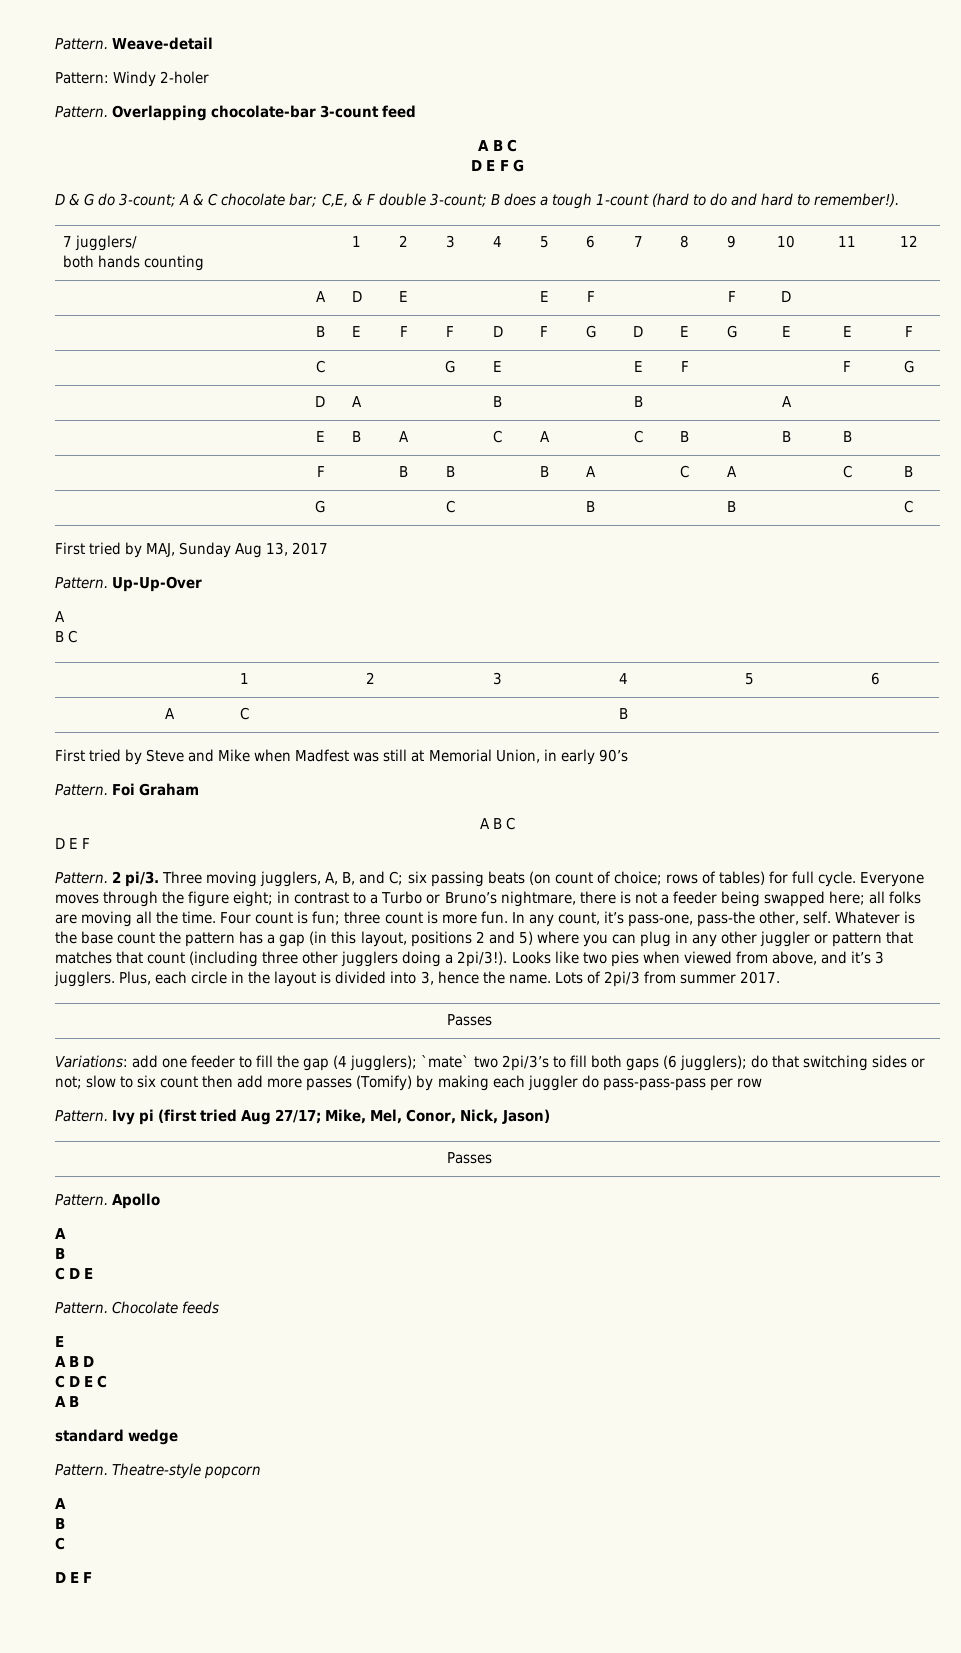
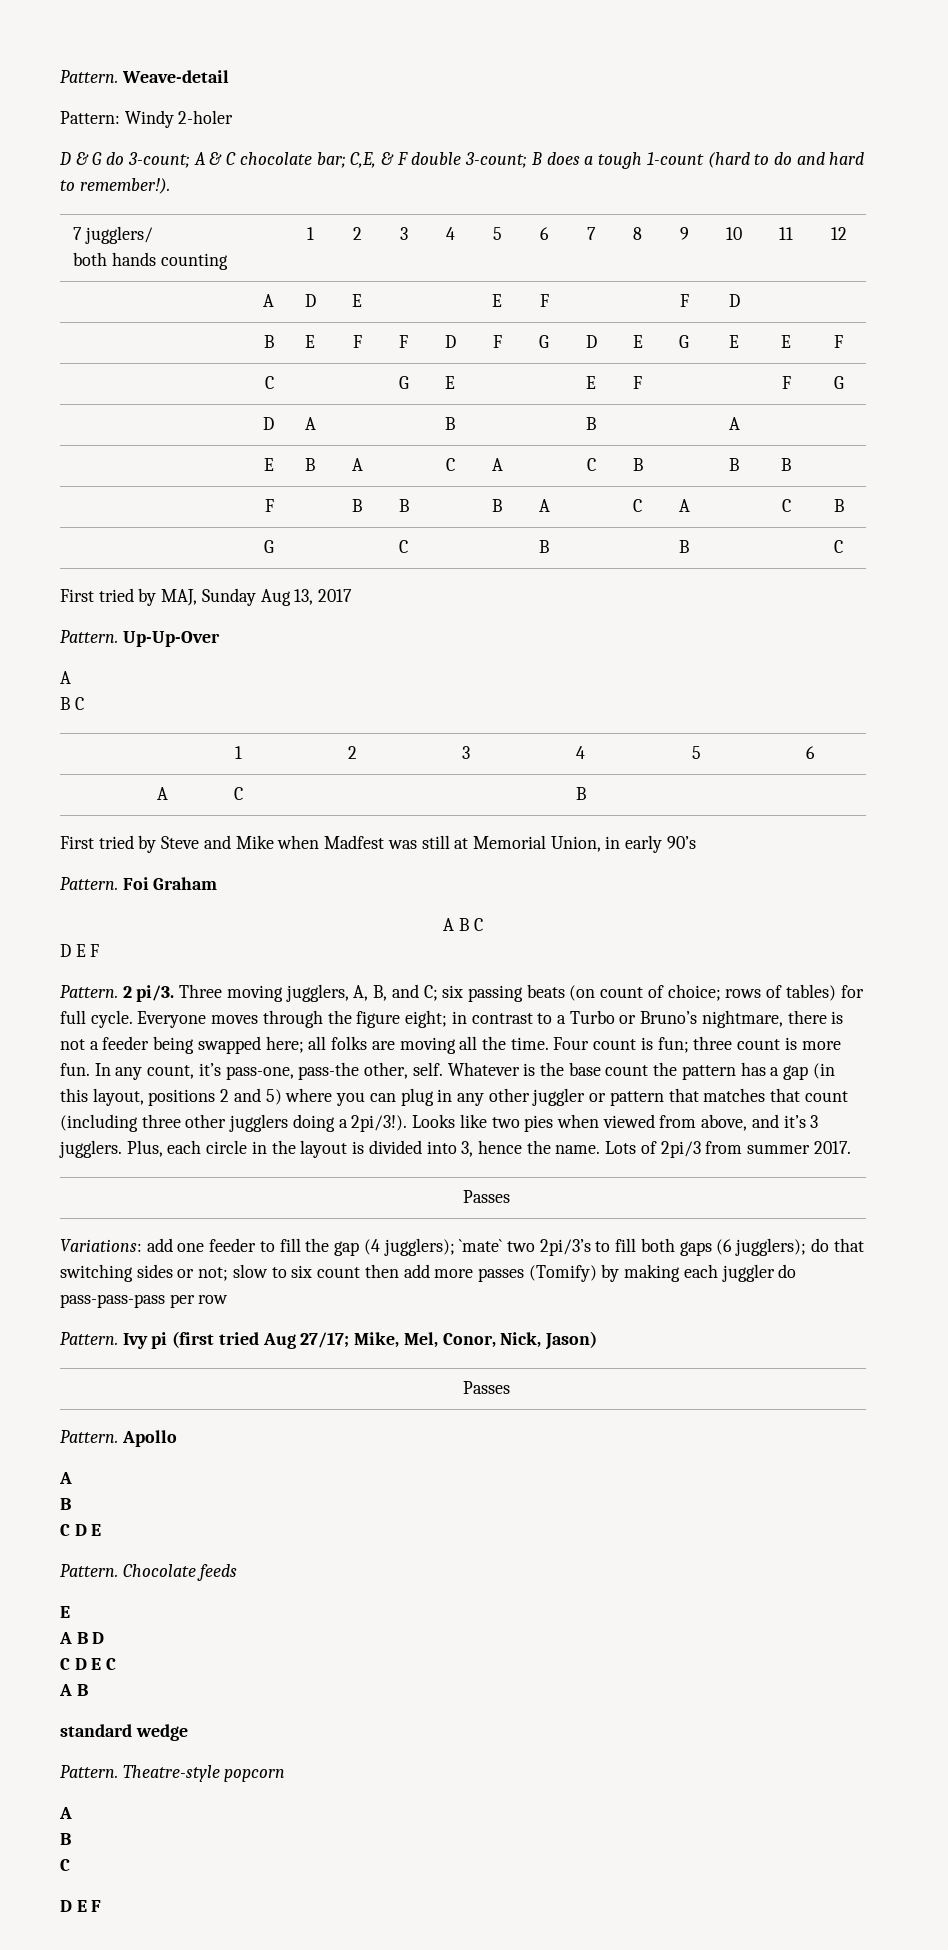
- Pattern. Overlapping chocolate-bar 3-count feed
- A B C
- D E F G

